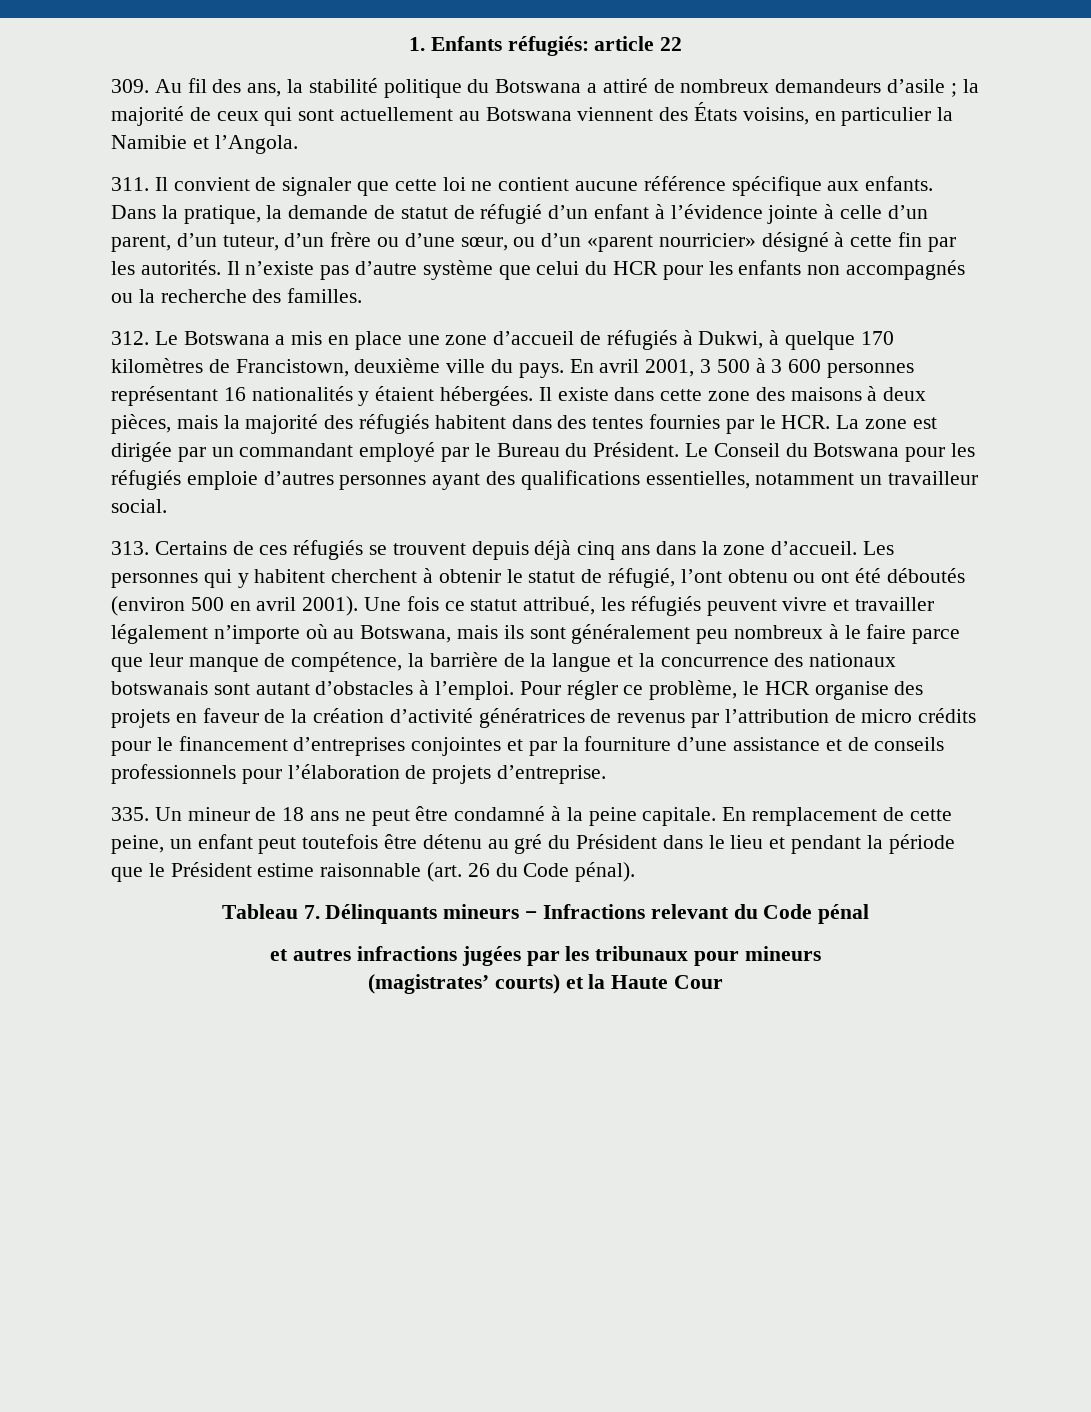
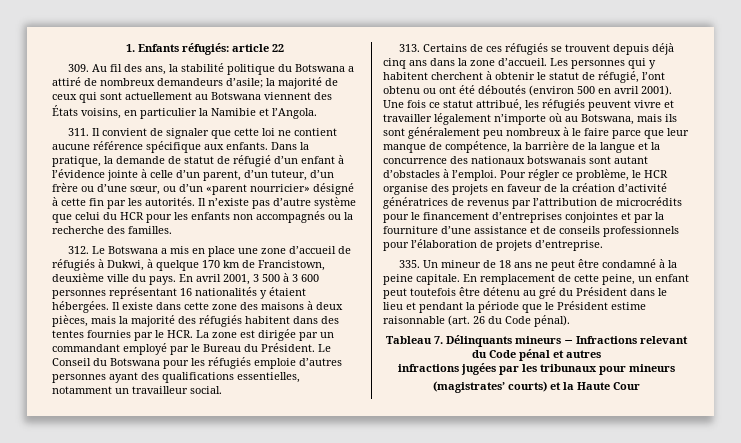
- 309. Au fil des ans, la stabilité politique du Botswana a attiré de nombreux demandeurs d’asile ; la majorité de ceux qui sont actuellement au Botswana viennent des États voisins, en particulier la Namibie et l’Angola.
+ 309. Au fil des ans, la stabilité politique du Botswana a attiré de nombreux demandeurs d’asile; la majorité de ceux qui sont actuellement au Botswana viennent des États voisins, en particulier la Namibie et l’Angola.
- 312. Le Botswana a mis en place une zone d’accueil de réfugiés à Dukwi, à quelque 170 kilomètres de Francistown, deuxième ville du pays.
+ 312. Le Botswana a mis en place une zone d’accueil de réfugiés à Dukwi, à quelque 170 km de Francistown, deuxième ville du pays.
- Pour régler ce problème, le HCR organise des projets en faveur de la création d’activité génératrices de revenus par l’attribution de micro crédits pour le financement d’entreprises conjointes et par la fourniture d’une assistance et de conseils professionnels pour l’élaboration de projets d’entreprise.
+ Pour régler ce problème, le HCR organise des projets en faveur de la création d’activité génératrices de revenus par l’attribution de microcrédits pour le financement d’entreprises conjointes et par la fourniture d’une assistance et de conseils professionnels pour l’élaboration de projets d’entreprise.
- Tableau 7. Délinquants mineurs − Infractions relevant du Code pénal
- et autres infractions jugées par les tribunaux pour mineurs
+ Tableau 7. Délinquants mineurs − Infractions relevant du Code pénal et autres
+ infractions jugées par les tribunaux pour mineurs

